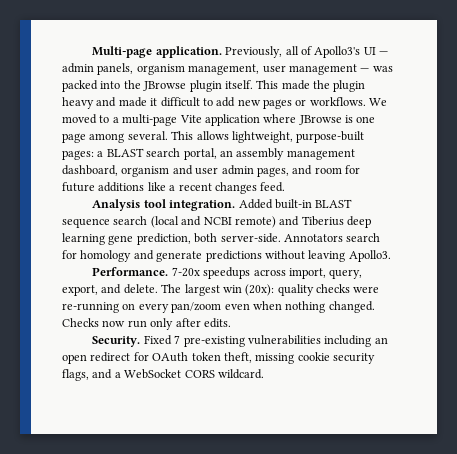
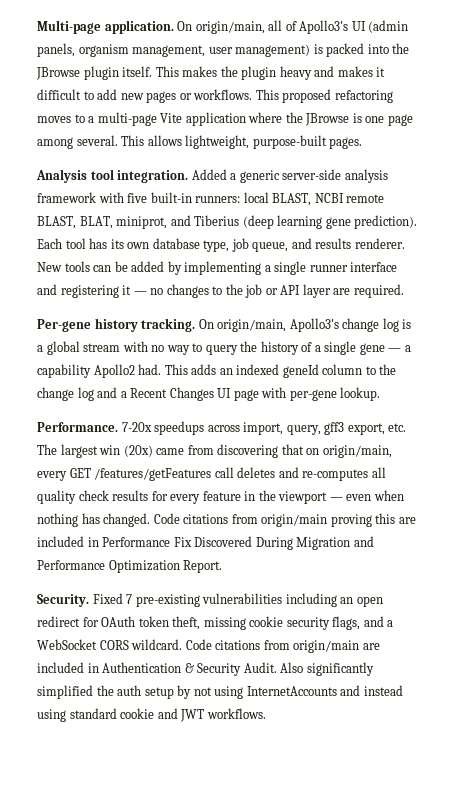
- Previously, all of Apollo3's UI — admin panels, organism management, user management — was packed into the JBrowse plugin itself.
+ On origin/main, all of Apollo3's UI (admin panels, organism management, user management) is packed into the JBrowse plugin itself.
- This made the plugin heavy and made it difficult to add new pages or workflows.
+ This makes the plugin heavy and makes it difficult to add new pages or workflows.
- We moved to a multi-page Vite application where JBrowse is one page among several.
+ This proposed refactoring moves to a multi-page Vite application where the JBrowse is one page among several.
- This allows lightweight, purpose-built pages: a BLAST search portal, an assembly management dashboard, organism and user admin pages, and room for future additions like a recent changes feed.
- Analysis tool integration. Added built-in BLAST sequence search (local and NCBI remote) and Tiberius deep learning gene prediction, both server-side. Annotators search for homology and generate predictions without leaving Apollo3.
+ This allows lightweight, purpose-built pages.
+ Analysis tool integration. Added a generic server-side analysis framework with five built-in runners: local BLAST, NCBI remote BLAST, BLAT, miniprot, and Tiberius (deep learning gene prediction). Each tool has its own database type, job queue, and results renderer. New tools can be added by implementing a single runner interface and registering it — no changes to the job or API layer are required.
+ Per-gene history tracking. On origin/main, Apollo3's change log is a global stream with no way to query the history of a single gene — a capability Apollo2 had. This adds an indexed geneId column to the change log and a Recent Changes UI page with per-gene lookup.
- 7-20x speedups across import, query, export, and delete. The largest win (20x): quality checks were re-running on every pan/zoom even when nothing changed. Checks now run only after edits.
+ 7-20x speedups across import, query, gff3 export, etc. The largest win (20x) came from discovering that on origin/main, every GET /features/getFeatures call deletes and re-computes all quality check results for every feature in the viewport — even when nothing has changed. Code citations from origin/main proving this are included in Performance Fix Discovered During Migration and Performance Optimization Report.
+ Code citations from origin/main are included in Authentication & Security Audit. Also significantly simplified the auth setup by not using InternetAccounts and instead using standard cookie and JWT workflows.

